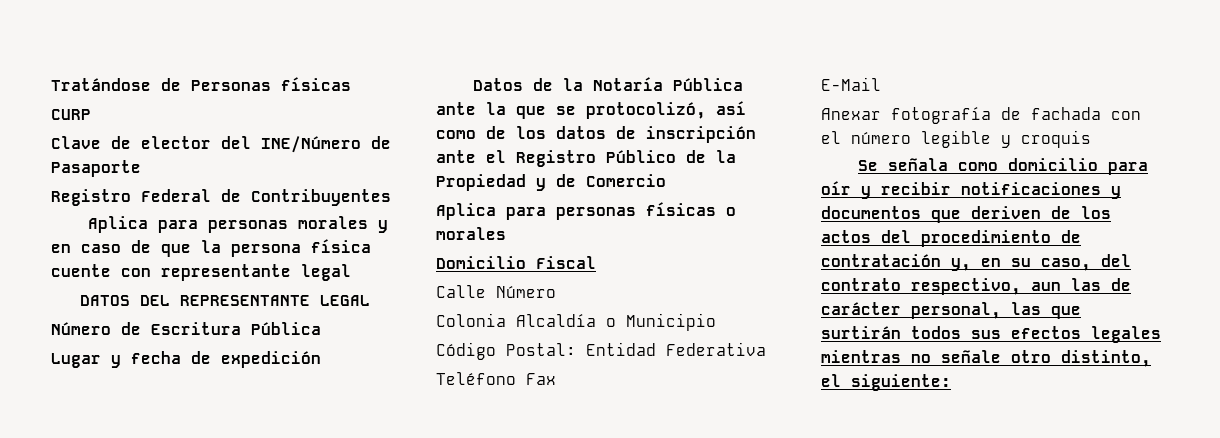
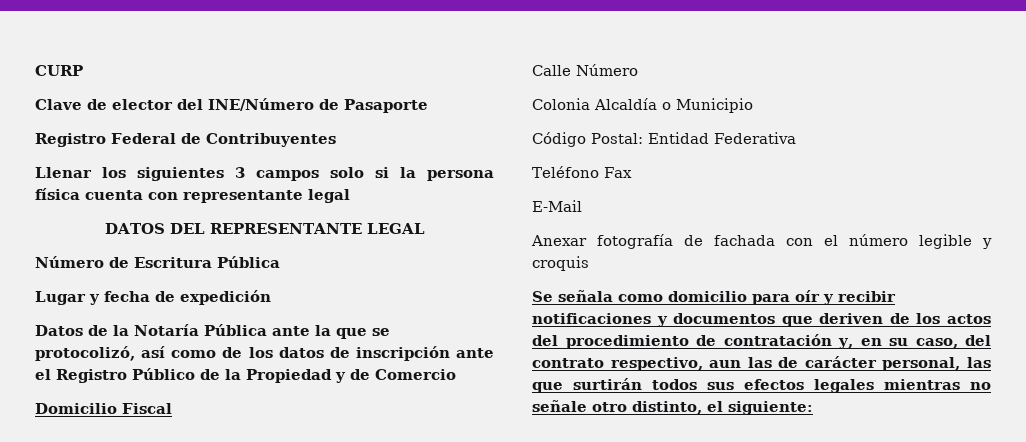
- Tratándose de Personas físicas
- Aplica para personas morales y en caso de que la persona física cuente con representante legal
+ Llenar los siguientes 3 campos solo si la persona física cuenta con representante legal
- Aplica para personas físicas o morales

